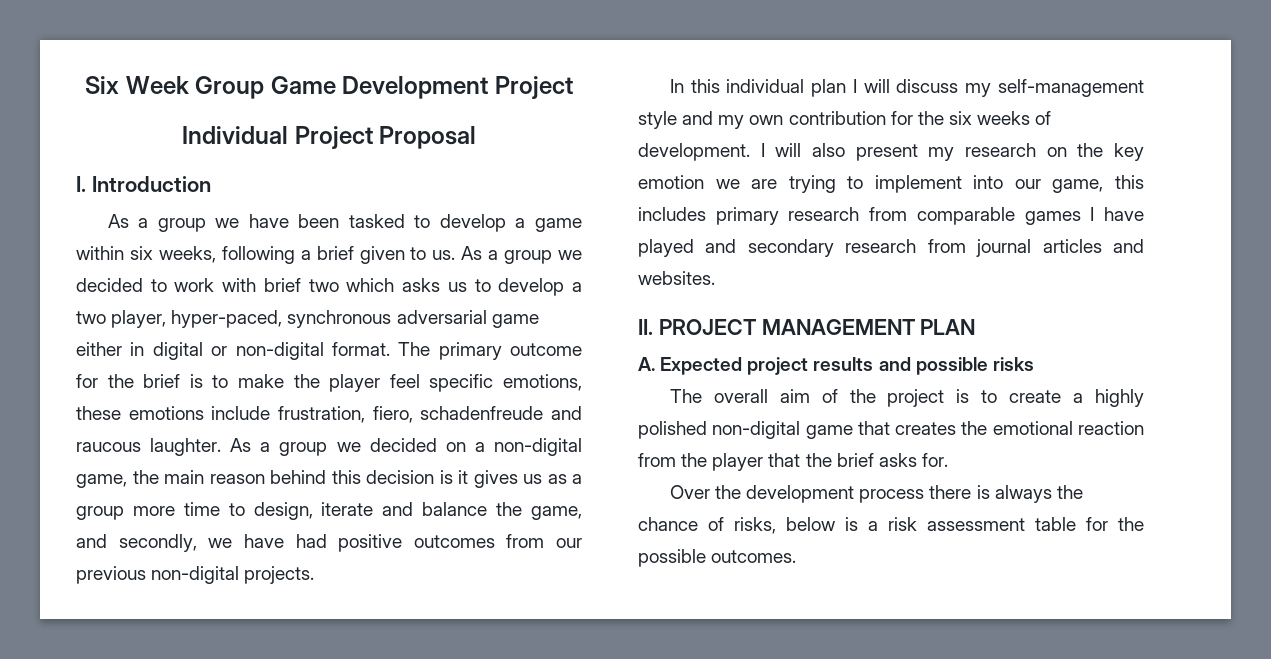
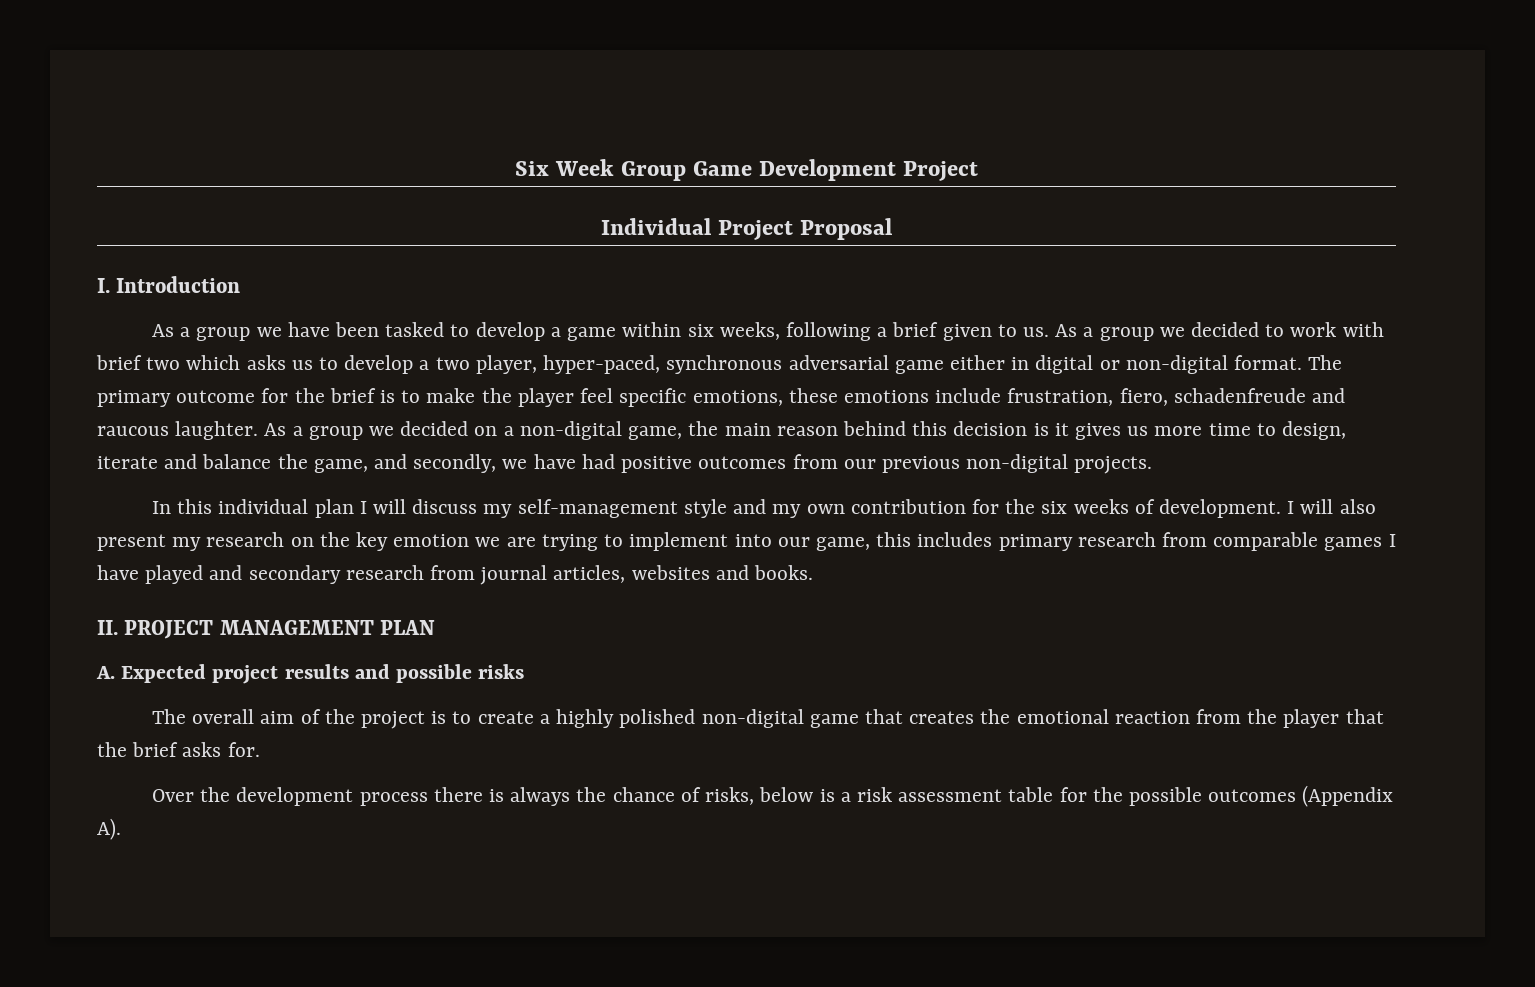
- As a group we decided on a non-digital game, the main reason behind this decision is it gives us as a group more time to design, iterate and balance the game, and secondly, we have had positive outcomes from our previous non-digital projects.
+ As a group we decided on a non-digital game, the main reason behind this decision is it gives us more time to design, iterate and balance the game, and secondly, we have had positive outcomes from our previous non-digital projects.
- I will also present my research on the key emotion we are trying to implement into our game, this includes primary research from comparable games I have played and secondary research from journal articles and websites.
+ I will also present my research on the key emotion we are trying to implement into our game, this includes primary research from comparable games I have played and secondary research from journal articles, websites and books.
- Over the development process there is always the chance of risks, below is a risk assessment table for the possible outcomes.
+ Over the development process there is always the chance of risks, below is a risk assessment table for the possible outcomes (Appendix A).

